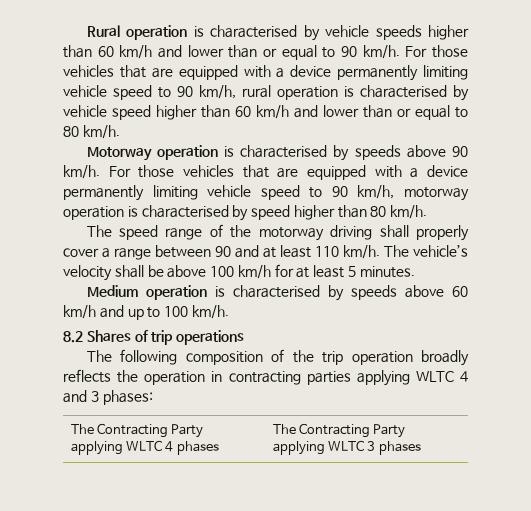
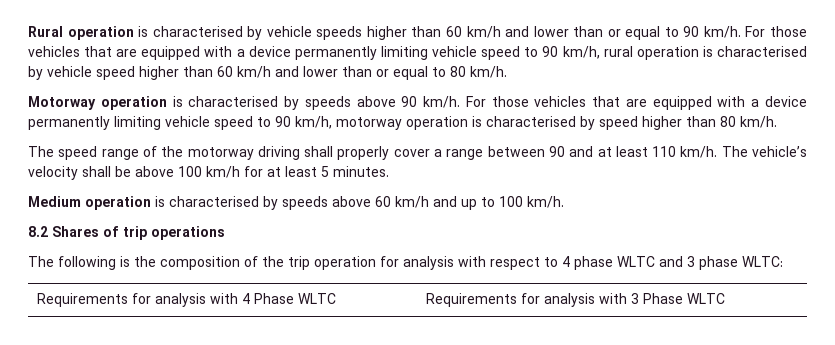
- The following composition of the trip operation broadly reflects the operation in contracting parties applying WLTC 4 and 3 phases:
- The Contracting Party applying WLTC 4 phases | The Contracting Party applying WLTC 3 phases
+ The following is the composition of the trip operation for analysis with respect to 4 phase WLTC and 3 phase WLTC:
+ Requirements for analysis with 4 Phase WLTC | Requirements for analysis with 3 Phase WLTC

